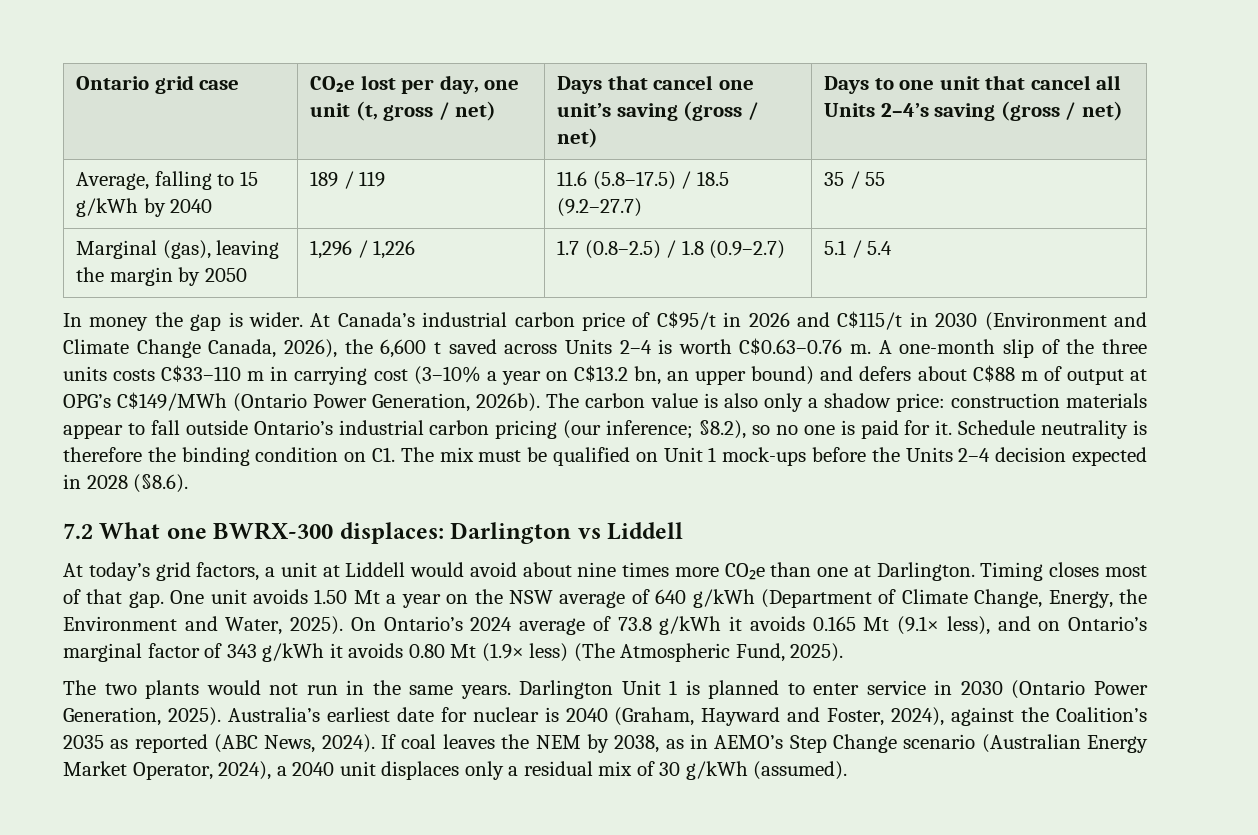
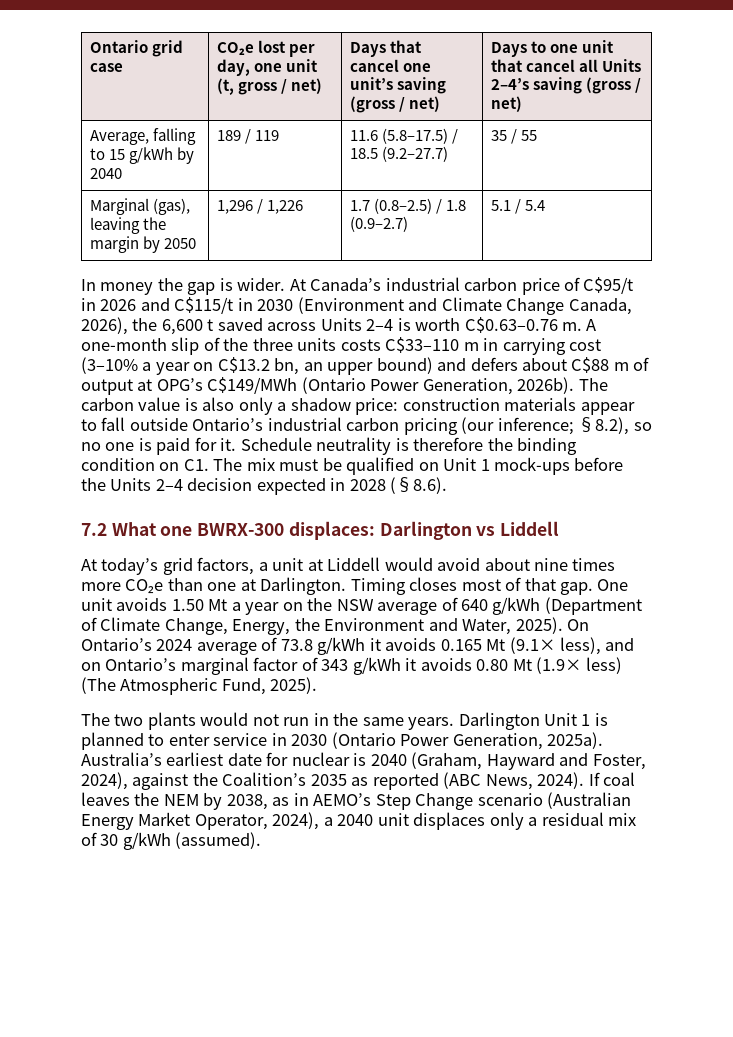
- Darlington Unit 1 is planned to enter service in 2030 (Ontario Power Generation, 2025).
+ Darlington Unit 1 is planned to enter service in 2030 (Ontario Power Generation, 2025a).

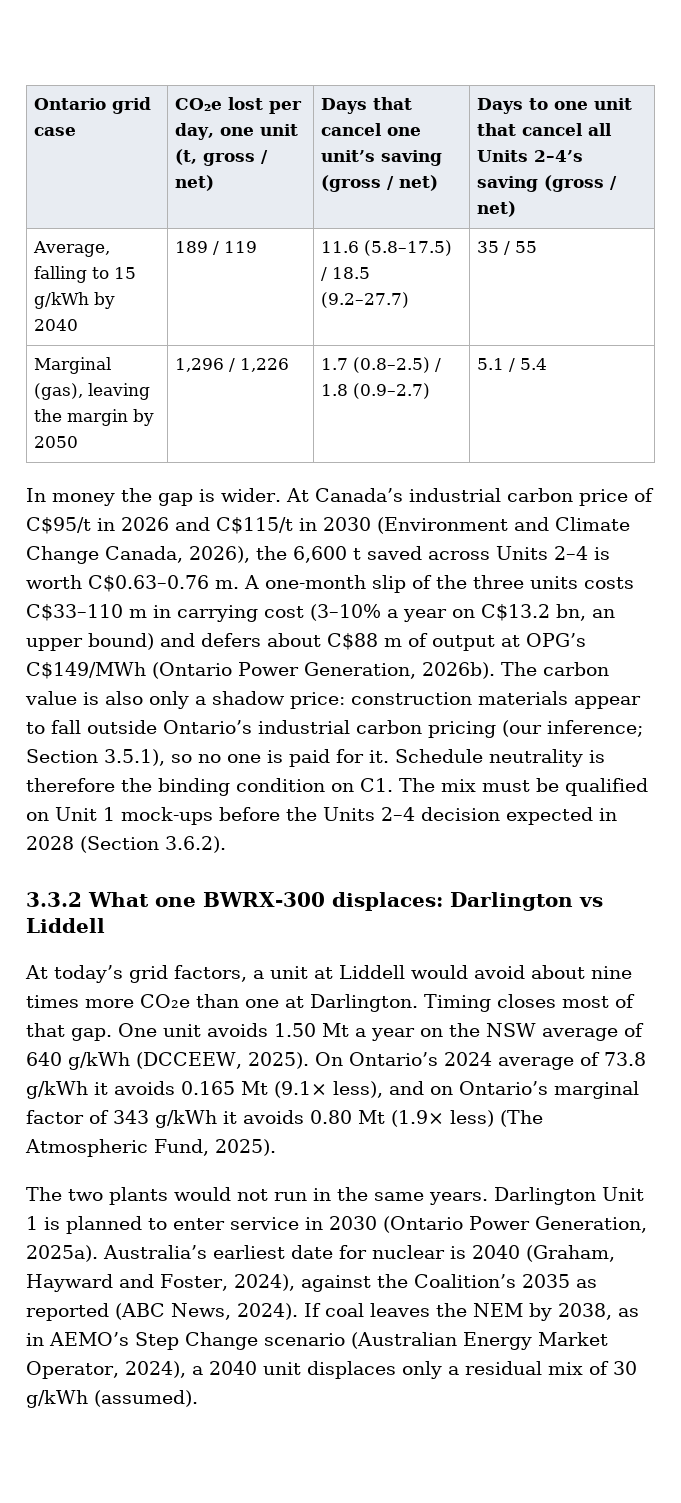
- The carbon value is also only a shadow price: construction materials appear to fall outside Ontario’s industrial carbon pricing (our inference; §8.2), so no one is paid for it.
+ The carbon value is also only a shadow price: construction materials appear to fall outside Ontario’s industrial carbon pricing (our inference; Section 3.5.1), so no one is paid for it.
- Schedule neutrality is therefore the binding condition on C1. The mix must be qualified on Unit 1 mock-ups before the Units 2–4 decision expected in 2028 (§8.6).
- 7.2 What one BWRX-300 displaces: Darlington vs Liddell
+ Schedule neutrality is therefore the binding condition on C1. The mix must be qualified on Unit 1 mock-ups before the Units 2–4 decision expected in 2028 (Section 3.6.2).
+ 3.3.2 What one BWRX-300 displaces: Darlington vs Liddell
- One unit avoids 1.50 Mt a year on the NSW average of 640 g/kWh (Department of Climate Change, Energy, the Environment and Water, 2025).
+ One unit avoids 1.50 Mt a year on the NSW average of 640 g/kWh (DCCEEW, 2025).

